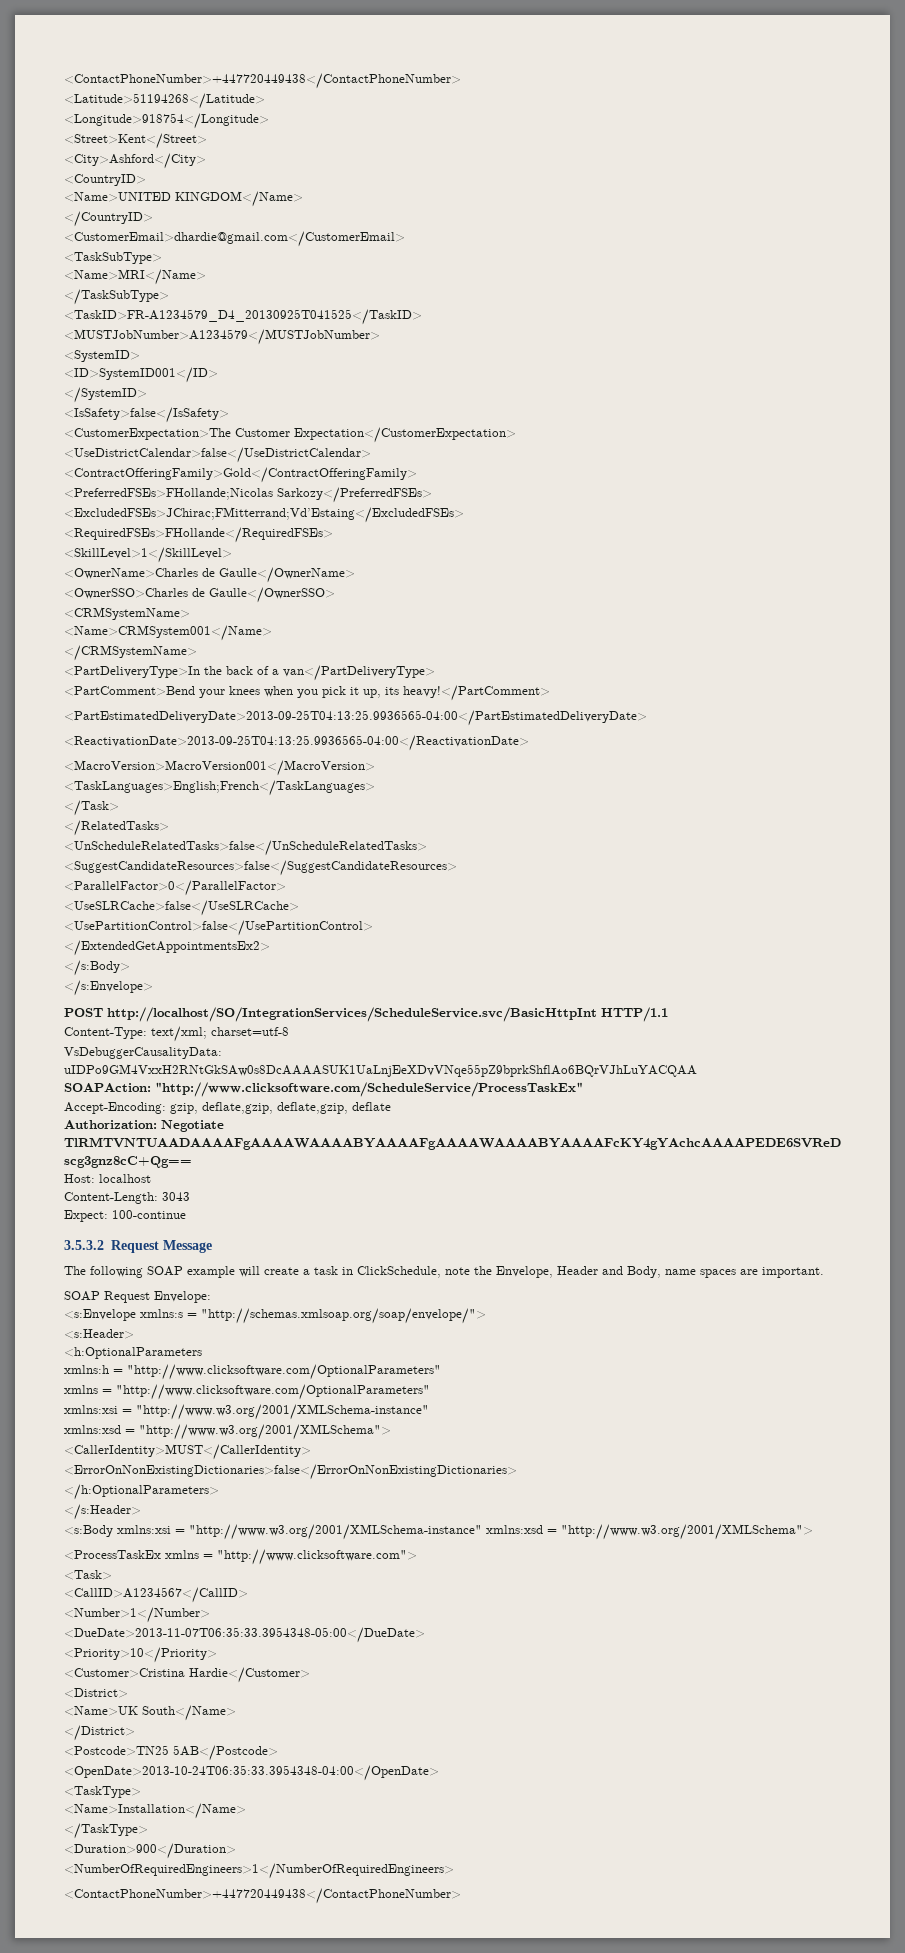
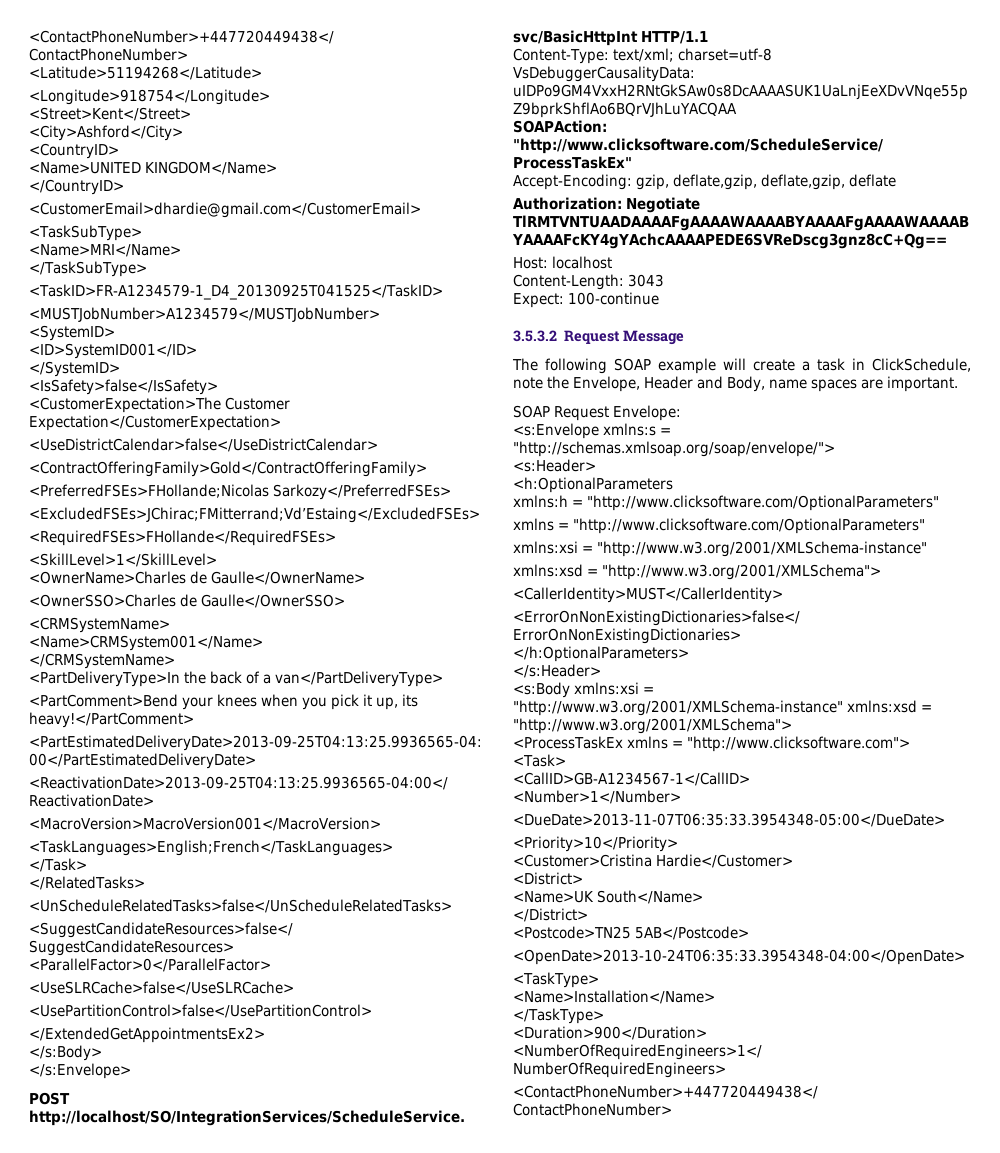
- <TaskID>FR-A1234579_D4_20130925T041525</TaskID>
+ <TaskID>FR-A1234579-1_D4_20130925T041525</TaskID>
- <CallID>A1234567</CallID>
+ <CallID>GB-A1234567-1</CallID>

